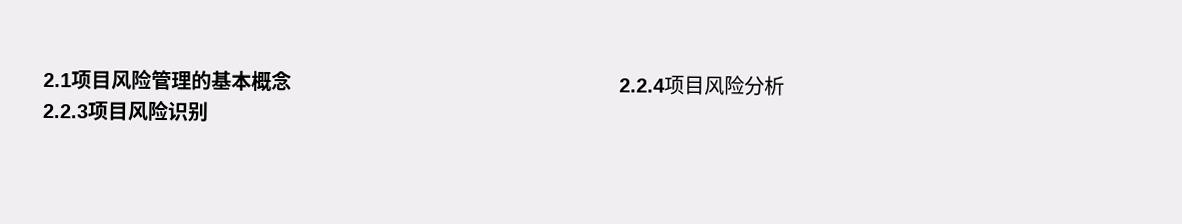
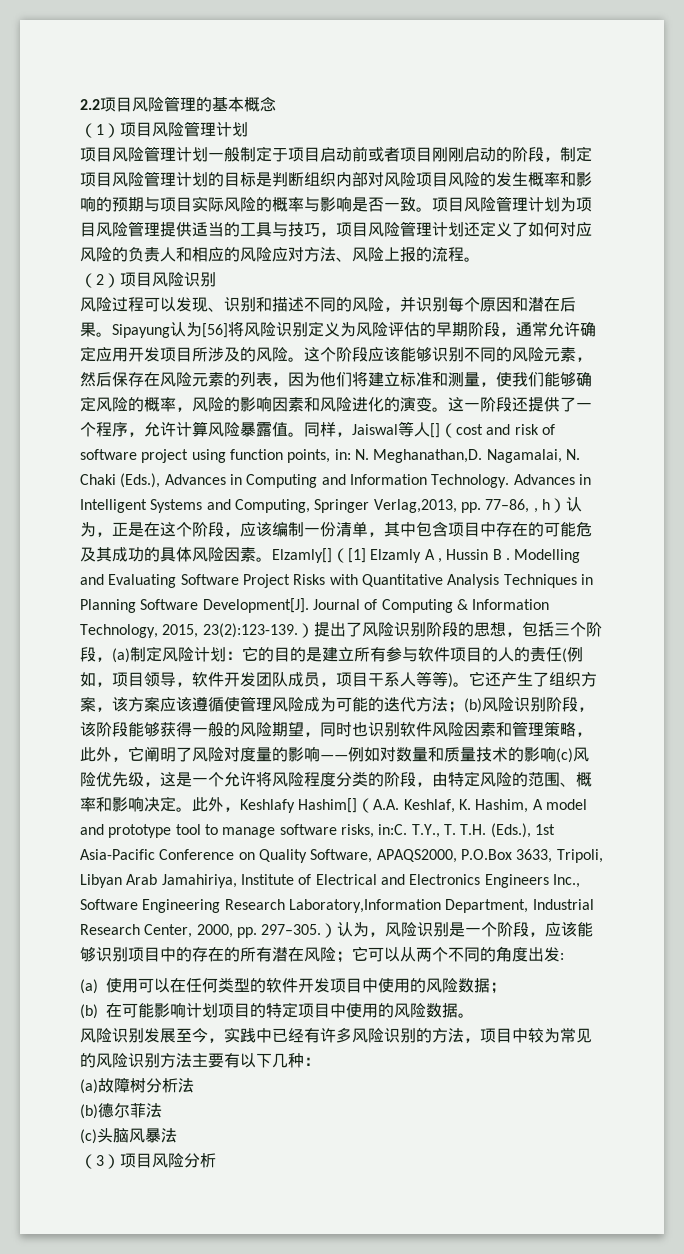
- 2.1项目风险管理的基本概念
+ 2.2项目风险管理的基本概念
- 2.2.3项目风险识别
- 2.2.4项目风险分析
+ （1）项目风险管理计划
+ 项目风险管理计划一般制定于项目启动前或者项目刚刚启动的阶段，制定项目风险管理计划的目标是判断组织内部对风险项目风险的发生概率和影响的预期与项目实际风险的概率与影响是否一致。项目风险管理计划为项目风险管理提供适当的工具与技巧，项目风险管理计划还定义了如何对应风险的负责人和相应的风险应对方法、风险上报的流程。
+ （2）项目风险识别
+ 风险过程可以发现、识别和描述不同的风险，并识别每个原因和潜在后果。Sipayung认为[56]将风险识别定义为风险评估的早期阶段，通常允许确定应用开发项目所涉及的风险。这个阶段应该能够识别不同的风险元素，然后保存在风险元素的列表，因为他们将建立标准和测量，使我们能够确定风险的概率，风险的影响因素和风险进化的演变。这一阶段还提供了一个程序，允许计算风险暴露值。同样，Jaiswal等人[]（cost and risk of software project using function points, in: N. Meghanathan,D. Nagamalai, N. Chaki (Eds.), Advances in Computing and Information Technology. Advances in Intelligent Systems and Computing, Springer Verlag,2013, pp. 77–86, , h）认为，正是在这个阶段，应该编制一份清单，其中包含项目中存在的可能危及其成功的具体风险因素。Elzamly[]（[1] Elzamly A , Hussin B . Modelling and Evaluating Software Project Risks with Quantitative Analysis Techniques in Planning Software Development[J]. Journal of Computing & Information Technology, 2015, 23(2):123-139.）提出了风险识别阶段的思想，包括三个阶段，(a)制定风险计划：它的目的是建立所有参与软件项目的人的责任(例如，项目领导，软件开发团队成员，项目干系人等等)。它还产生了组织方案，该方案应该遵循使管理风险成为可能的迭代方法；(b)风险识别阶段，该阶段能够获得一般的风险期望，同时也识别软件风险因素和管理策略，此外，它阐明了风险对度量的影响——例如对数量和质量技术的影响(c)风险优先级，这是一个允许将风险程度分类的阶段，由特定风险的范围、概率和影响决定。此外，Keshlafy Hashim[]（A.A. Keshlaf, K. Hashim, A model and prototype tool to manage software risks, in:C. T.Y., T. T.H. (Eds.), 1st Asia-Pacific Conference on Quality Software, APAQS2000, P.O.Box 3633, Tripoli, Libyan Arab Jamahiriya, Institute of Electrical and Electronics Engineers Inc., Software Engineering Research Laboratory,Information Department, Industrial Research Center, 2000, pp. 297–305.）认为，风险识别是一个阶段，应该能够识别项目中的存在的所有潜在风险；它可以从两个不同的角度出发:
+ (a)使用可以在任何类型的软件开发项目中使用的风险数据；
+ (b)在可能影响计划项目的特定项目中使用的风险数据。
+ 风险识别发展至今，实践中已经有许多风险识别的方法，项目中较为常见的风险识别方法主要有以下几种：
+ (a)故障树分析法
+ (b)德尔菲法
+ (c)头脑风暴法
+ （3）项目风险分析

